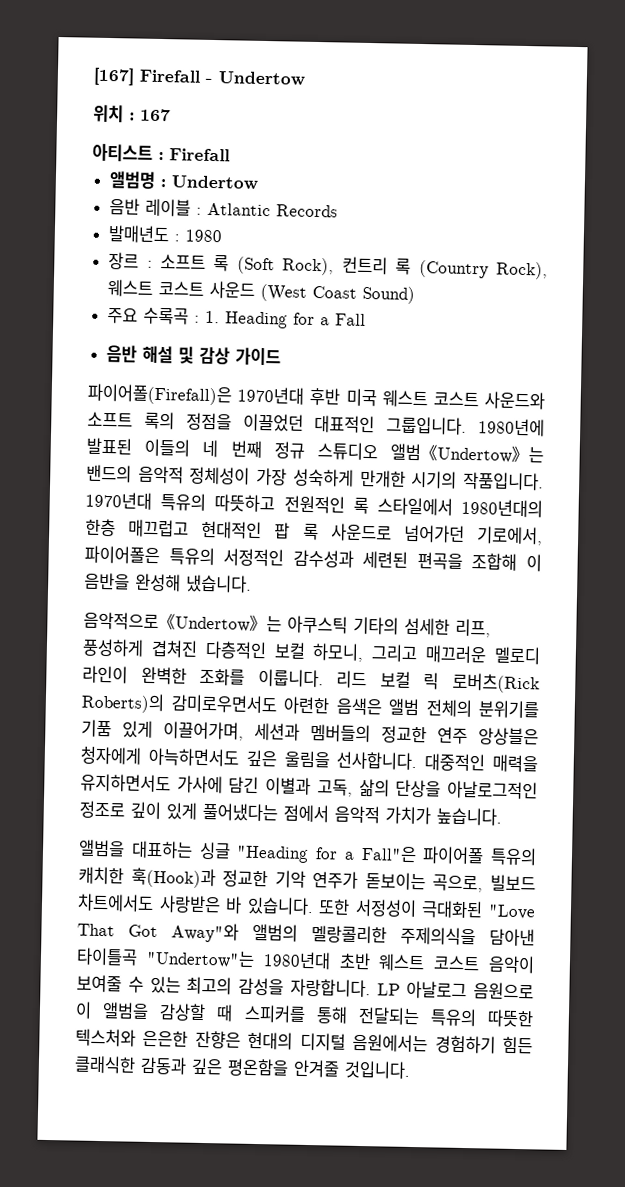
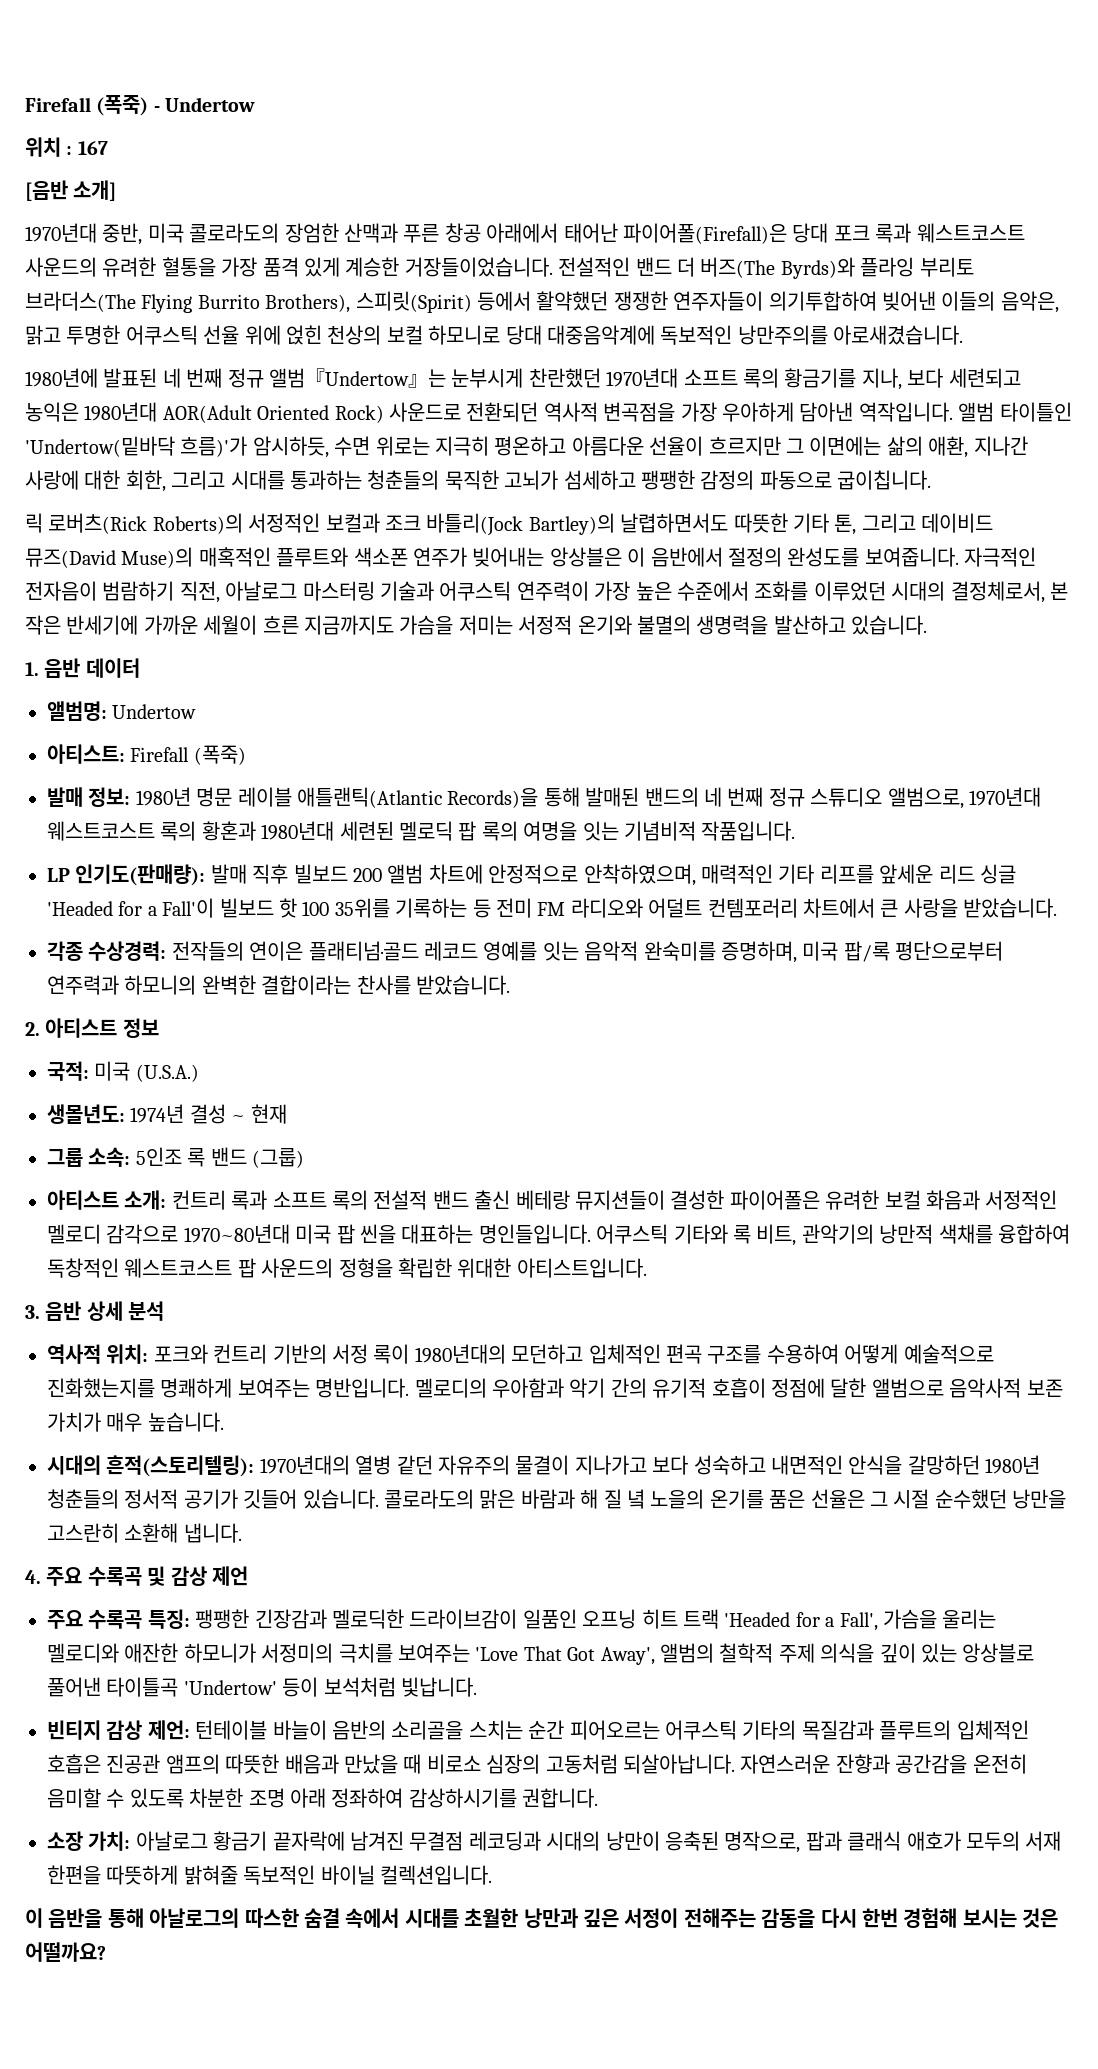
- [167] Firefall - Undertow
+ Firefall (폭죽) - Undertow
- 아티스트 : Firefall
- 앨범명 : Undertow
- 음반 레이블 : Atlantic Records
- 발매년도 : 1980
- 장르 : 소프트 록 (Soft Rock), 컨트리 록 (Country Rock), 웨스트 코스트 사운드 (West Coast Sound)
- 주요 수록곡 : 1. Heading for a Fall
- 음반 해설 및 감상 가이드
- 파이어폴(Firefall)은 1970년대 후반 미국 웨스트 코스트 사운드와 소프트 록의 정점을 이끌었던 대표적인 그룹입니다. 1980년에 발표된 이들의 네 번째 정규 스튜디오 앨범《Undertow》는 밴드의 음악적 정체성이 가장 성숙하게 만개한 시기의 작품입니다. 1970년대 특유의 따뜻하고 전원적인 록 스타일에서 1980년대의 한층 매끄럽고 현대적인 팝 록 사운드로 넘어가던 기로에서, 파이어폴은 특유의 서정적인 감수성과 세련된 편곡을 조합해 이 음반을 완성해 냈습니다.
- 음악적으로《Undertow》는 아쿠스틱 기타의 섬세한 리프, 풍성하게 겹쳐진 다층적인 보컬 하모니, 그리고 매끄러운 멜로디 라인이 완벽한 조화를 이룹니다. 리드 보컬 릭 로버츠(Rick Roberts)의 감미로우면서도 아련한 음색은 앨범 전체의 분위기를 기품 있게 이끌어가며, 세션과 멤버들의 정교한 연주 앙상블은 청자에게 아늑하면서도 깊은 울림을 선사합니다. 대중적인 매력을 유지하면서도 가사에 담긴 이별과 고독, 삶의 단상을 아날로그적인 정조로 깊이 있게 풀어냈다는 점에서 음악적 가치가 높습니다.
- 앨범을 대표하는 싱글 "Heading for a Fall"은 파이어폴 특유의 캐치한 훅(Hook)과 정교한 기악 연주가 돋보이는 곡으로, 빌보드 차트에서도 사랑받은 바 있습니다. 또한 서정성이 극대화된 "Love That Got Away"와 앨범의 멜랑콜리한 주제의식을 담아낸 타이틀곡 "Undertow"는 1980년대 초반 웨스트 코스트 음악이 보여줄 수 있는 최고의 감성을 자랑합니다. LP 아날로그 음원으로 이 앨범을 감상할 때 스피커를 통해 전달되는 특유의 따뜻한 텍스처와 은은한 잔향은 현대의 디지털 음원에서는 경험하기 힘든 클래식한 감동과 깊은 평온함을 안겨줄 것입니다.
+ [음반 소개]
+ 1970년대 중반, 미국 콜로라도의 장엄한 산맥과 푸른 창공 아래에서 태어난 파이어폴(Firefall)은 당대 포크 록과 웨스트코스트 사운드의 유려한 혈통을 가장 품격 있게 계승한 거장들이었습니다. 전설적인 밴드 더 버즈(The Byrds)와 플라잉 부리토 브라더스(The Flying Burrito Brothers), 스피릿(Spirit) 등에서 활약했던 쟁쟁한 연주자들이 의기투합하여 빚어낸 이들의 음악은, 맑고 투명한 어쿠스틱 선율 위에 얹힌 천상의 보컬 하모니로 당대 대중음악계에 독보적인 낭만주의를 아로새겼습니다.
+ 1980년에 발표된 네 번째 정규 앨범『Undertow』는 눈부시게 찬란했던 1970년대 소프트 록의 황금기를 지나, 보다 세련되고 농익은 1980년대 AOR(Adult Oriented Rock) 사운드로 전환되던 역사적 변곡점을 가장 우아하게 담아낸 역작입니다. 앨범 타이틀인 'Undertow(밑바닥 흐름)'가 암시하듯, 수면 위로는 지극히 평온하고 아름다운 선율이 흐르지만 그 이면에는 삶의 애환, 지나간 사랑에 대한 회한, 그리고 시대를 통과하는 청춘들의 묵직한 고뇌가 섬세하고 팽팽한 감정의 파동으로 굽이칩니다.
+ 릭 로버츠(Rick Roberts)의 서정적인 보컬과 조크 바틀리(Jock Bartley)의 날렵하면서도 따뜻한 기타 톤, 그리고 데이비드 뮤즈(David Muse)의 매혹적인 플루트와 색소폰 연주가 빚어내는 앙상블은 이 음반에서 절정의 완성도를 보여줍니다. 자극적인 전자음이 범람하기 직전, 아날로그 마스터링 기술과 어쿠스틱 연주력이 가장 높은 수준에서 조화를 이루었던 시대의 결정체로서, 본 작은 반세기에 가까운 세월이 흐른 지금까지도 가슴을 저미는 서정적 온기와 불멸의 생명력을 발산하고 있습니다.
+ 1. 음반 데이터
+ 앨범명: Undertow
+ 아티스트: Firefall (폭죽)
+ 발매 정보: 1980년 명문 레이블 애틀랜틱(Atlantic Records)을 통해 발매된 밴드의 네 번째 정규 스튜디오 앨범으로, 1970년대 웨스트코스트 록의 황혼과 1980년대 세련된 멜로딕 팝 록의 여명을 잇는 기념비적 작품입니다.
+ LP 인기도(판매량): 발매 직후 빌보드 200 앨범 차트에 안정적으로 안착하였으며, 매력적인 기타 리프를 앞세운 리드 싱글 'Headed for a Fall'이 빌보드 핫 100 35위를 기록하는 등 전미 FM 라디오와 어덜트 컨템포러리 차트에서 큰 사랑을 받았습니다.
+ 각종 수상경력: 전작들의 연이은 플래티넘·골드 레코드 영예를 잇는 음악적 완숙미를 증명하며, 미국 팝/록 평단으로부터 연주력과 하모니의 완벽한 결합이라는 찬사를 받았습니다.
+ 2. 아티스트 정보
+ 국적: 미국 (U.S.A.)
+ 생몰년도: 1974년 결성 ~ 현재
+ 그룹 소속: 5인조 록 밴드 (그룹)
+ 아티스트 소개: 컨트리 록과 소프트 록의 전설적 밴드 출신 베테랑 뮤지션들이 결성한 파이어폴은 유려한 보컬 화음과 서정적인 멜로디 감각으로 1970~80년대 미국 팝 씬을 대표하는 명인들입니다. 어쿠스틱 기타와 록 비트, 관악기의 낭만적 색채를 융합하여 독창적인 웨스트코스트 팝 사운드의 정형을 확립한 위대한 아티스트입니다.
+ 3. 음반 상세 분석
+ 역사적 위치: 포크와 컨트리 기반의 서정 록이 1980년대의 모던하고 입체적인 편곡 구조를 수용하여 어떻게 예술적으로 진화했는지를 명쾌하게 보여주는 명반입니다. 멜로디의 우아함과 악기 간의 유기적 호흡이 정점에 달한 앨범으로 음악사적 보존 가치가 매우 높습니다.
+ 시대의 흔적(스토리텔링): 1970년대의 열병 같던 자유주의 물결이 지나가고 보다 성숙하고 내면적인 안식을 갈망하던 1980년 청춘들의 정서적 공기가 깃들어 있습니다. 콜로라도의 맑은 바람과 해 질 녘 노을의 온기를 품은 선율은 그 시절 순수했던 낭만을 고스란히 소환해 냅니다.
+ 4. 주요 수록곡 및 감상 제언
+ 주요 수록곡 특징: 팽팽한 긴장감과 멜로딕한 드라이브감이 일품인 오프닝 히트 트랙 'Headed for a Fall', 가슴을 울리는 멜로디와 애잔한 하모니가 서정미의 극치를 보여주는 'Love That Got Away', 앨범의 철학적 주제 의식을 깊이 있는 앙상블로 풀어낸 타이틀곡 'Undertow' 등이 보석처럼 빛납니다.
+ 빈티지 감상 제언: 턴테이블 바늘이 음반의 소리골을 스치는 순간 피어오르는 어쿠스틱 기타의 목질감과 플루트의 입체적인 호흡은 진공관 앰프의 따뜻한 배음과 만났을 때 비로소 심장의 고동처럼 되살아납니다. 자연스러운 잔향과 공간감을 온전히 음미할 수 있도록 차분한 조명 아래 정좌하여 감상하시기를 권합니다.
+ 소장 가치: 아날로그 황금기 끝자락에 남겨진 무결점 레코딩과 시대의 낭만이 응축된 명작으로, 팝과 클래식 애호가 모두의 서재 한편을 따뜻하게 밝혀줄 독보적인 바이닐 컬렉션입니다.
+ 이 음반을 통해 아날로그의 따스한 숨결 속에서 시대를 초월한 낭만과 깊은 서정이 전해주는 감동을 다시 한번 경험해 보시는 것은 어떨까요?

